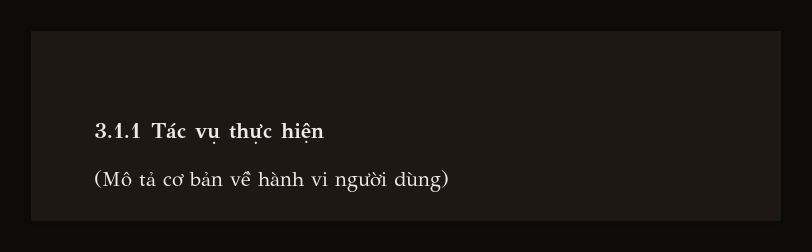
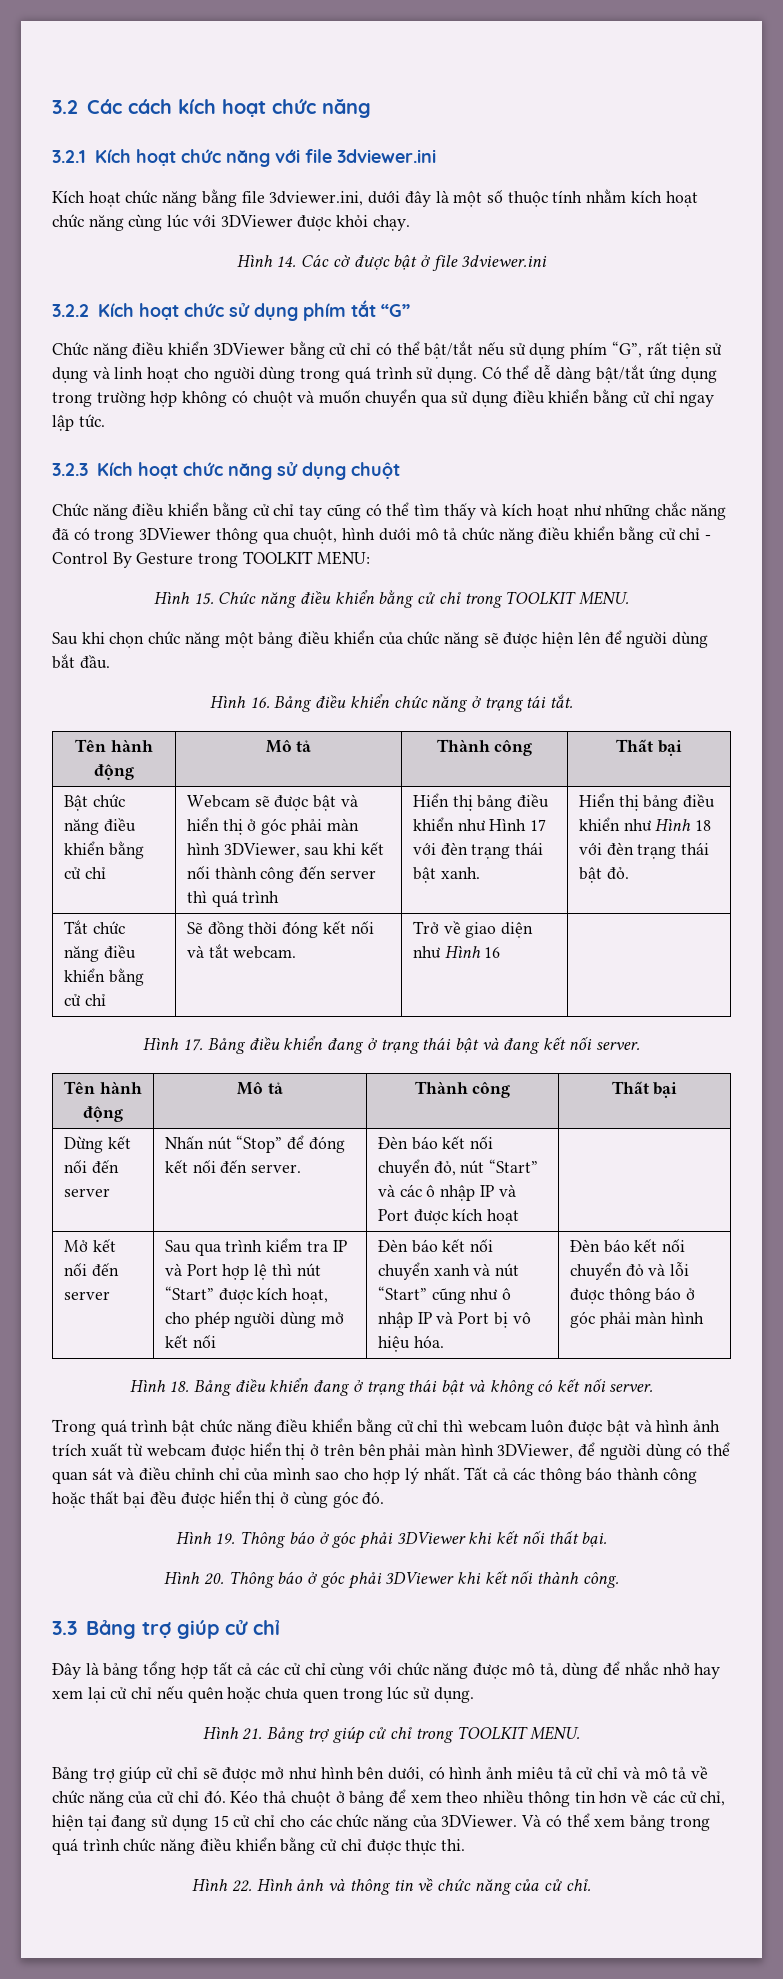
- 3.1.1 Tác vụ thực hiện
- (Mô tả cơ bản về hành vi người dùng)
+ 3.2 Các cách kích hoạt chức năng
+ 3.2.1 Kích hoạt chức năng với file 3dviewer.ini
+ Kích hoạt chức năng bằng file 3dviewer.ini, dưới đây là một số thuộc tính nhằm kích hoạt chức năng cùng lúc với 3DViewer được khỏi chạy.
+ Hình 14. Các cờ được bật ở file 3dviewer.ini
+ 3.2.2 Kích hoạt chức sử dụng phím tắt “G”
+ Chức năng điều khiển 3DViewer bằng cử chỉ có thể bật/tắt nếu sử dụng phím “G”, rất tiện sử dụng và linh hoạt cho người dùng trong quá trình sử dụng. Có thể dễ dàng bật/tắt ứng dụng trong trường hợp không có chuột và muốn chuyển qua sử dụng điều khiển bằng cử chỉ ngay lập tức.
+ 3.2.3 Kích hoạt chức năng sử dụng chuột
+ Chức năng điều khiển bằng cử chỉ tay cũng có thể tìm thấy và kích hoạt như những chắc năng đã có trong 3DViewer thông qua chuột, hình dưới mô tả chức năng điều khiển bằng cử chỉ - Control By Gesture trong TOOLKIT MENU:
+ Hình 15. Chức năng điều khiển bằng cử chỉ trong TOOLKIT MENU.
+ Sau khi chọn chức năng một bảng điều khiển của chức năng sẽ được hiện lên để người dùng bắt đầu.
+ Hình 16. Bảng điều khiển chức năng ở trạng tái tắt.
+ Tên hành động | Mô tả | Thành công | Thất bại
+ Bật chức năng điều khiển bằng cử chỉ | Webcam sẽ được bật và hiển thị ở góc phải màn hình 3DViewer, sau khi kết nối thành công đến server thì quá trình | Hiển thị bảng điều khiển như Hình 17 với đèn trạng thái bật xanh. | Hiển thị bảng điều khiển như Hình 18 với đèn trạng thái bật đỏ.
+ Tắt chức năng điều khiển bằng cử chỉ | Sẽ đồng thời đóng kết nối và tắt webcam. | Trở về giao diện như Hình 16 |
+ Hình 17. Bảng điều khiển đang ở trạng thái bật và đang kết nối server.
+ Tên hành động | Mô tả | Thành công | Thất bại
+ Dừng kết nối đến server | Nhấn nút “Stop” để đóng kết nối đến server. | Đèn báo kết nối chuyển đỏ, nút “Start” và các ô nhập IP và Port được kích hoạt |
+ Mở kết nối đến server | Sau qua trình kiểm tra IP và Port hợp lệ thì nút “Start” được kích hoạt, cho phép người dùng mở kết nối | Đèn báo kết nối chuyển xanh và nút “Start” cũng như ô nhập IP và Port bị vô hiệu hóa. | Đèn báo kết nối chuyển đỏ và lỗi được thông báo ở góc phải màn hình
+ Hình 18. Bảng điều khiển đang ở trạng thái bật và không có kết nối server.
+ Trong quá trình bật chức năng điều khiển bằng cử chỉ thì webcam luôn được bật và hình ảnh trích xuất từ webcam được hiển thị ở trên bên phải màn hình 3DViewer, để người dùng có thể quan sát và điều chỉnh chỉ của mình sao cho hợp lý nhất. Tất cả các thông báo thành công hoặc thất bại đều được hiển thị ở cùng góc đó.
+ Hình 19. Thông báo ở góc phải 3DViewer khi kết nối thất bại.
+ Hình 20. Thông báo ở góc phải 3DViewer khi kết nối thành công.
+ 3.3 Bảng trợ giúp cử chỉ
+ Đây là bảng tổng hợp tất cả các cử chỉ cùng với chức năng được mô tả, dùng để nhắc nhở hay xem lại cử chỉ nếu quên hoặc chưa quen trong lúc sử dụng.
+ Hình 21. Bảng trợ giúp cử chỉ trong TOOLKIT MENU.
+ Bảng trợ giúp cử chỉ sẽ được mở như hình bên dưới, có hình ảnh miêu tả cử chỉ và mô tả về chức năng của cử chỉ đó. Kéo thả chuột ở bảng để xem theo nhiều thông tin hơn về các cử chỉ, hiện tại đang sử dụng 15 cử chỉ cho các chức năng của 3DViewer. Và có thể xem bảng trong quá trình chức năng điều khiển bằng cử chỉ được thực thi.
+ Hình 22. Hình ảnh và thông tin về chức năng của cử chỉ.

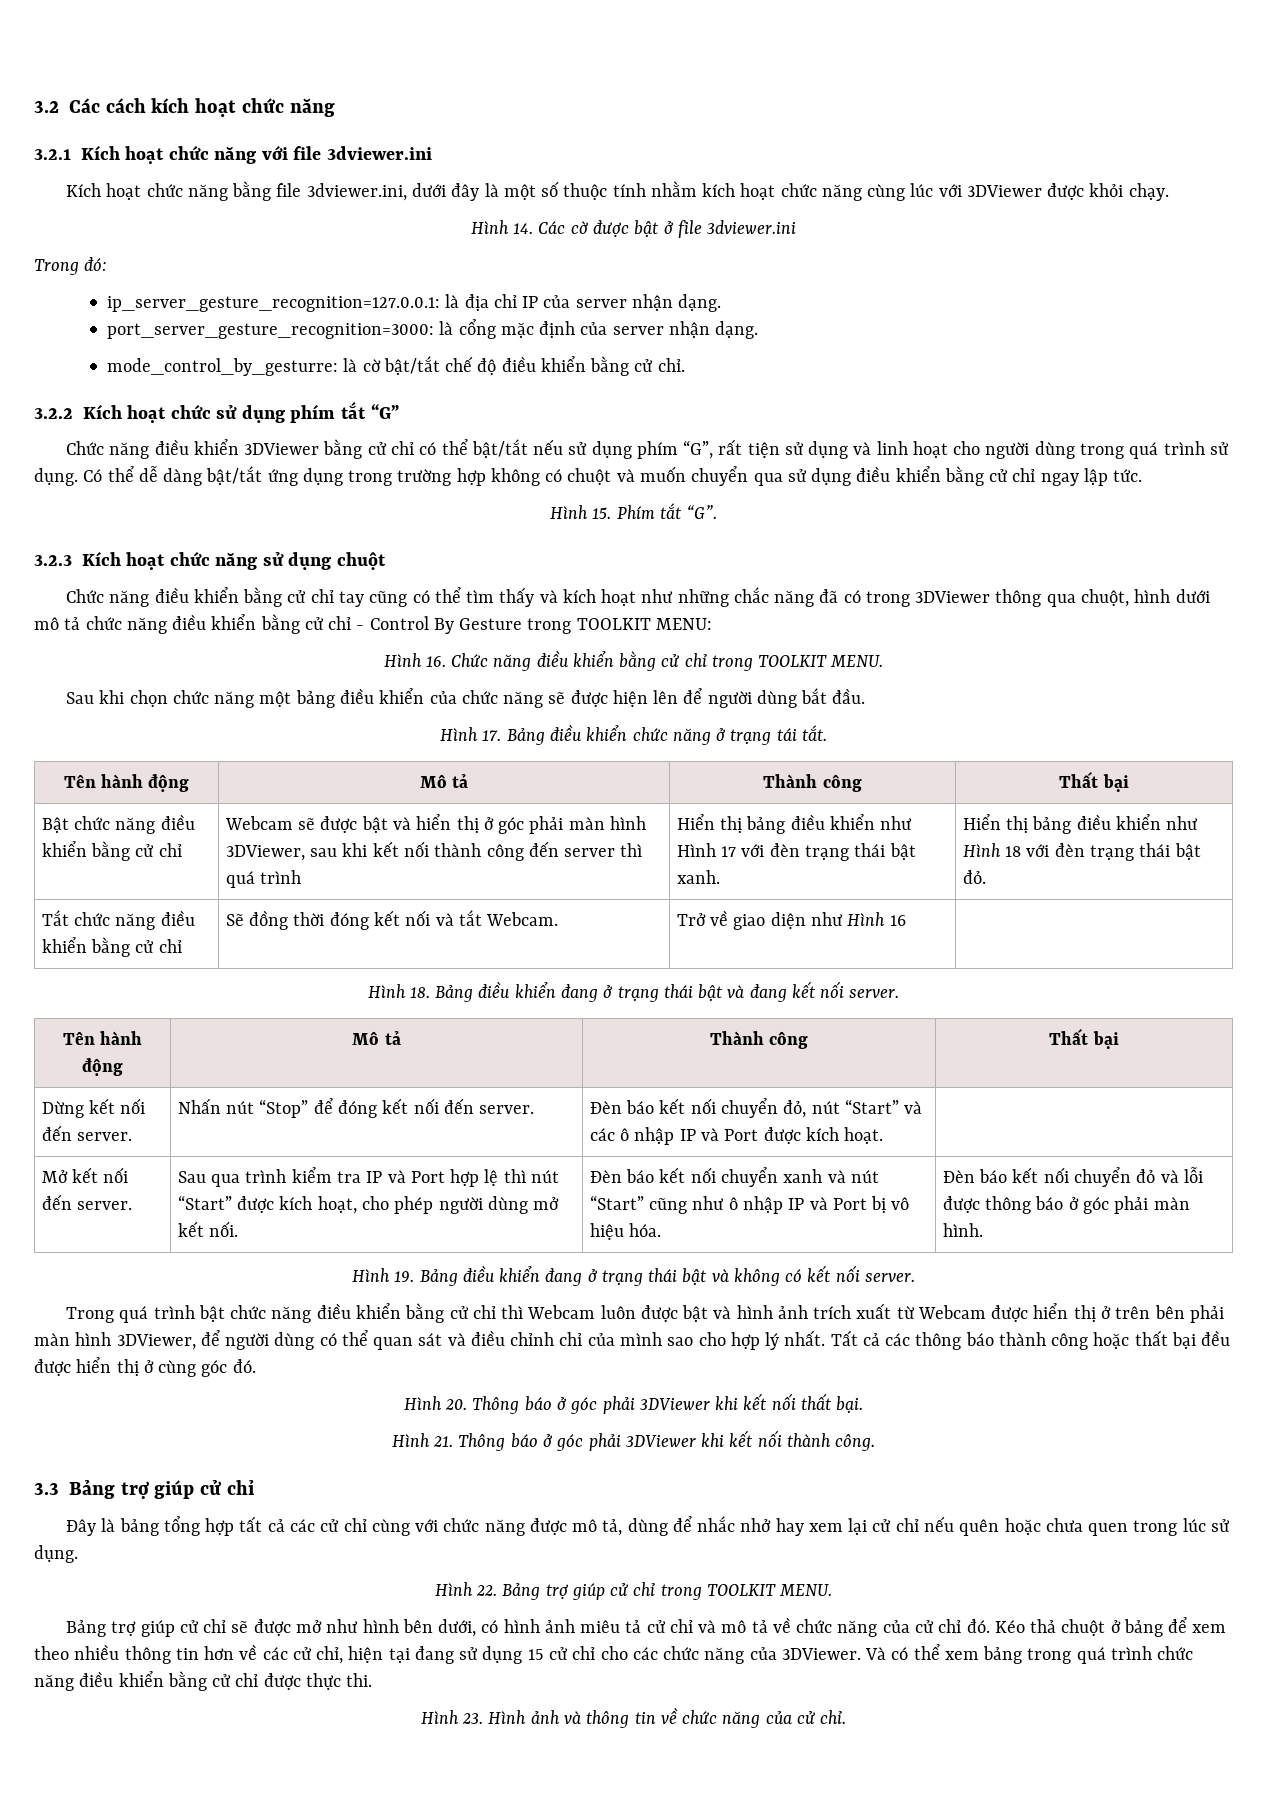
+ Trong đó:
+ ip_server_gesture_recognition=127.0.0.1: là địa chỉ IP của server nhận dạng.
+ port_server_gesture_recognition=3000: là cổng mặc định của server nhận dạng.
+ mode_control_by_gesturre: là cờ bật/tắt chế độ điều khiển bằng cử chỉ.
+ Hình 15. Phím tắt “G”.
- Hình 15. Chức năng điều khiển bằng cử chỉ trong TOOLKIT MENU.
+ Hình 16. Chức năng điều khiển bằng cử chỉ trong TOOLKIT MENU.
- Hình 16. Bảng điều khiển chức năng ở trạng tái tắt.
+ Hình 17. Bảng điều khiển chức năng ở trạng tái tắt.
- Tắt chức năng điều khiển bằng cử chỉ | Sẽ đồng thời đóng kết nối và tắt webcam. | Trở về giao diện như Hình 16 |
+ Tắt chức năng điều khiển bằng cử chỉ | Sẽ đồng thời đóng kết nối và tắt Webcam. | Trở về giao diện như Hình 16 |
- Hình 17. Bảng điều khiển đang ở trạng thái bật và đang kết nối server.
+ Hình 18. Bảng điều khiển đang ở trạng thái bật và đang kết nối server.
- Dừng kết nối đến server | Nhấn nút “Stop” để đóng kết nối đến server. | Đèn báo kết nối chuyển đỏ, nút “Start” và các ô nhập IP và Port được kích hoạt |
+ Dừng kết nối đến server. | Nhấn nút “Stop” để đóng kết nối đến server. | Đèn báo kết nối chuyển đỏ, nút “Start” và các ô nhập IP và Port được kích hoạt. |
- Mở kết nối đến server
+ Mở kết nối đến server.
- Sau qua trình kiểm tra IP và Port hợp lệ thì nút “Start” được kích hoạt, cho phép người dùng mở kết nối
+ Sau qua trình kiểm tra IP và Port hợp lệ thì nút “Start” được kích hoạt, cho phép người dùng mở kết nối.
- Đèn báo kết nối chuyển đỏ và lỗi được thông báo ở góc phải màn hình
- Hình 18. Bảng điều khiển đang ở trạng thái bật và không có kết nối server.
+ Đèn báo kết nối chuyển đỏ và lỗi được thông báo ở góc phải màn hình.
+ Hình 19. Bảng điều khiển đang ở trạng thái bật và không có kết nối server.
- Trong quá trình bật chức năng điều khiển bằng cử chỉ thì webcam luôn được bật và hình ảnh trích xuất từ webcam được hiển thị ở trên bên phải màn hình 3DViewer, để người dùng có thể quan sát và điều chỉnh chỉ của mình sao cho hợp lý nhất.
+ Trong quá trình bật chức năng điều khiển bằng cử chỉ thì Webcam luôn được bật và hình ảnh trích xuất từ Webcam được hiển thị ở trên bên phải màn hình 3DViewer, để người dùng có thể quan sát và điều chỉnh chỉ của mình sao cho hợp lý nhất.
- Hình 19. Thông báo ở góc phải 3DViewer khi kết nối thất bại.
+ Hình 20. Thông báo ở góc phải 3DViewer khi kết nối thất bại.
- Hình 20. Thông báo ở góc phải 3DViewer khi kết nối thành công.
+ Hình 21. Thông báo ở góc phải 3DViewer khi kết nối thành công.
- Hình 21. Bảng trợ giúp cử chỉ trong TOOLKIT MENU.
+ Hình 22. Bảng trợ giúp cử chỉ trong TOOLKIT MENU.
- Hình 22. Hình ảnh và thông tin về chức năng của cử chỉ.
+ Hình 23. Hình ảnh và thông tin về chức năng của cử chỉ.

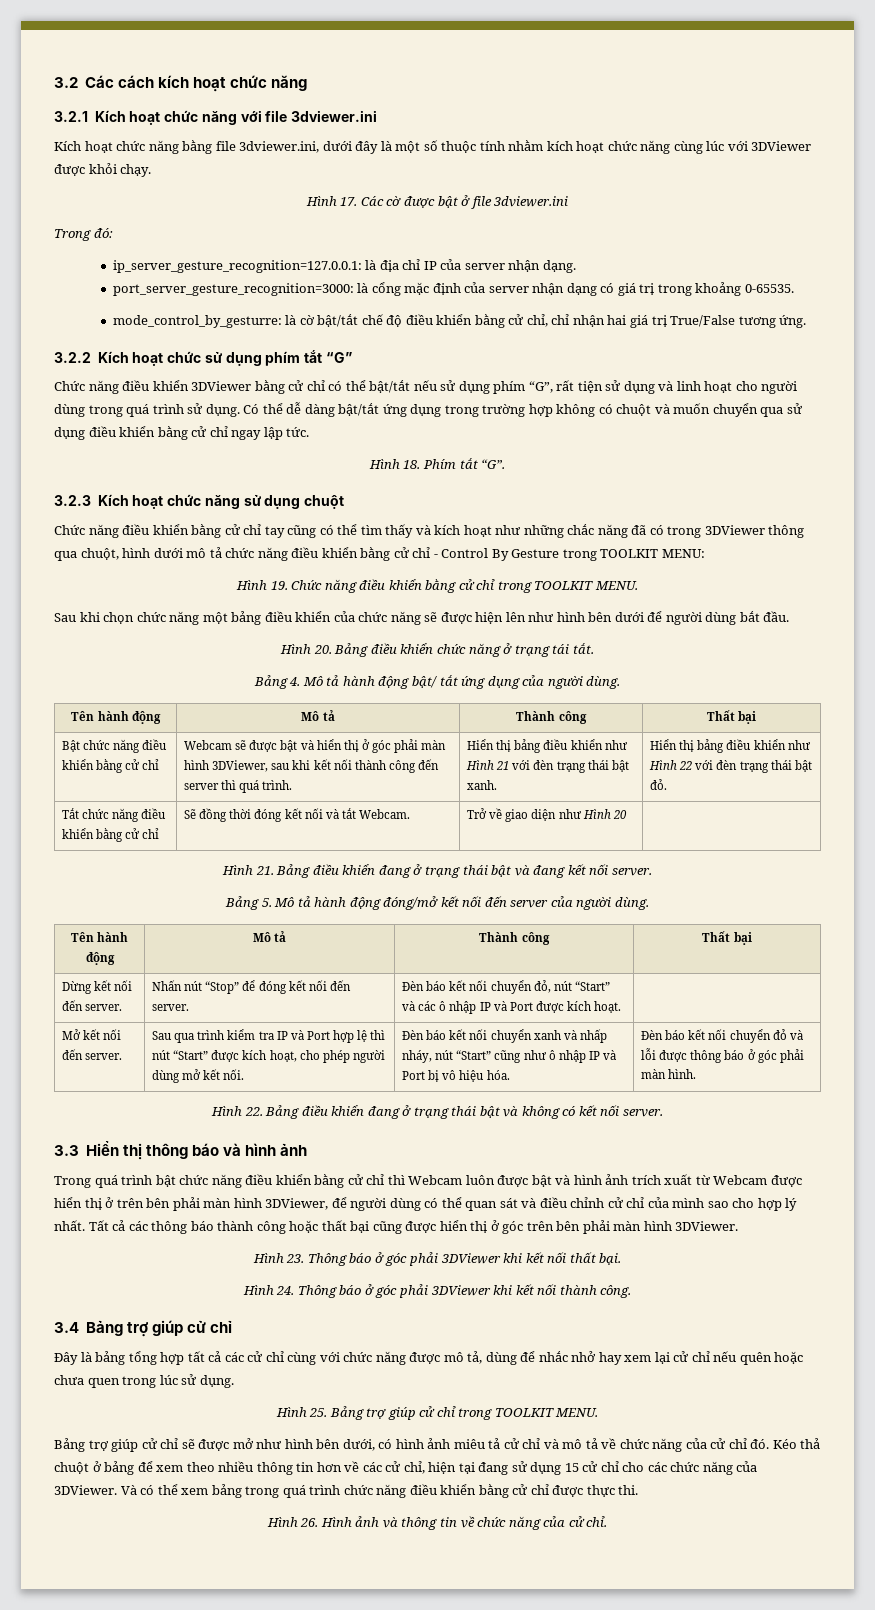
- Hình 14. Các cờ được bật ở file 3dviewer.ini
+ Hình 17. Các cờ được bật ở file 3dviewer.ini
- port_server_gesture_recognition=3000: là cổng mặc định của server nhận dạng.
+ port_server_gesture_recognition=3000: là cổng mặc định của server nhận dạng có giá trị trong khoảng 0-65535.
- mode_control_by_gesturre: là cờ bật/tắt chế độ điều khiển bằng cử chỉ.
+ mode_control_by_gesturre: là cờ bật/tắt chế độ điều khiển bằng cử chỉ, chỉ nhận hai giá trị True/False tương ứng.
- Hình 15. Phím tắt “G”.
+ Hình 18. Phím tắt “G”.
- Hình 16. Chức năng điều khiển bằng cử chỉ trong TOOLKIT MENU.
+ Hình 19. Chức năng điều khiển bằng cử chỉ trong TOOLKIT MENU.
- Sau khi chọn chức năng một bảng điều khiển của chức năng sẽ được hiện lên để người dùng bắt đầu.
+ Sau khi chọn chức năng một bảng điều khiển của chức năng sẽ được hiện lên như hình bên dưới để người dùng bắt đầu.
- Hình 17. Bảng điều khiển chức năng ở trạng tái tắt.
+ Hình 20. Bảng điều khiển chức năng ở trạng tái tắt.
+ Bảng 4. Mô tả hành động bật/ tắt ứng dụng của người dùng.
- Webcam sẽ được bật và hiển thị ở góc phải màn hình 3DViewer, sau khi kết nối thành công đến server thì quá trình | Hiển thị bảng điều khiển như Hình 17 với đèn trạng thái bật xanh.
+ Webcam sẽ được bật và hiển thị ở góc phải màn hình 3DViewer, sau khi kết nối thành công đến server thì quá trình. | Hiển thị bảng điều khiển như Hình 21 với đèn trạng thái bật xanh.
- Hiển thị bảng điều khiển như Hình 18 với đèn trạng thái bật đỏ.
+ Hiển thị bảng điều khiển như Hình 22 với đèn trạng thái bật đỏ.
- Tắt chức năng điều khiển bằng cử chỉ | Sẽ đồng thời đóng kết nối và tắt Webcam. | Trở về giao diện như Hình 16 |
- Hình 18. Bảng điều khiển đang ở trạng thái bật và đang kết nối server.
+ Tắt chức năng điều khiển bằng cử chỉ | Sẽ đồng thời đóng kết nối và tắt Webcam. | Trở về giao diện như Hình 20 |
+ Hình 21. Bảng điều khiển đang ở trạng thái bật và đang kết nối server.
+ Bảng 5. Mô tả hành động đóng/mở kết nối đến server của người dùng.
- Đèn báo kết nối chuyển xanh và nút “Start” cũng như ô nhập IP và Port bị vô hiệu hóa.
+ Đèn báo kết nối chuyển xanh và nhấp nháy, nút “Start” cũng như ô nhập IP và Port bị vô hiệu hóa.
- Hình 19. Bảng điều khiển đang ở trạng thái bật và không có kết nối server.
+ Hình 22. Bảng điều khiển đang ở trạng thái bật và không có kết nối server.
+ 3.3 Hiển thị thông báo và hình ảnh
- Trong quá trình bật chức năng điều khiển bằng cử chỉ thì Webcam luôn được bật và hình ảnh trích xuất từ Webcam được hiển thị ở trên bên phải màn hình 3DViewer, để người dùng có thể quan sát và điều chỉnh chỉ của mình sao cho hợp lý nhất.
+ Trong quá trình bật chức năng điều khiển bằng cử chỉ thì Webcam luôn được bật và hình ảnh trích xuất từ Webcam được hiển thị ở trên bên phải màn hình 3DViewer, để người dùng có thể quan sát và điều chỉnh cử chỉ của mình sao cho hợp lý nhất.
- Tất cả các thông báo thành công hoặc thất bại đều được hiển thị ở cùng góc đó.
- Hình 20. Thông báo ở góc phải 3DViewer khi kết nối thất bại.
+ Tất cả các thông báo thành công hoặc thất bại cũng được hiển thị ở góc trên bên phải màn hình 3DViewer.
+ Hình 23. Thông báo ở góc phải 3DViewer khi kết nối thất bại.
- Hình 21. Thông báo ở góc phải 3DViewer khi kết nối thành công.
+ Hình 24. Thông báo ở góc phải 3DViewer khi kết nối thành công.
- 3.3 Bảng trợ giúp cử chỉ
+ 3.4 Bảng trợ giúp cử chỉ
- Hình 22. Bảng trợ giúp cử chỉ trong TOOLKIT MENU.
+ Hình 25. Bảng trợ giúp cử chỉ trong TOOLKIT MENU.
- Hình 23. Hình ảnh và thông tin về chức năng của cử chỉ.
+ Hình 26. Hình ảnh và thông tin về chức năng của cử chỉ.

